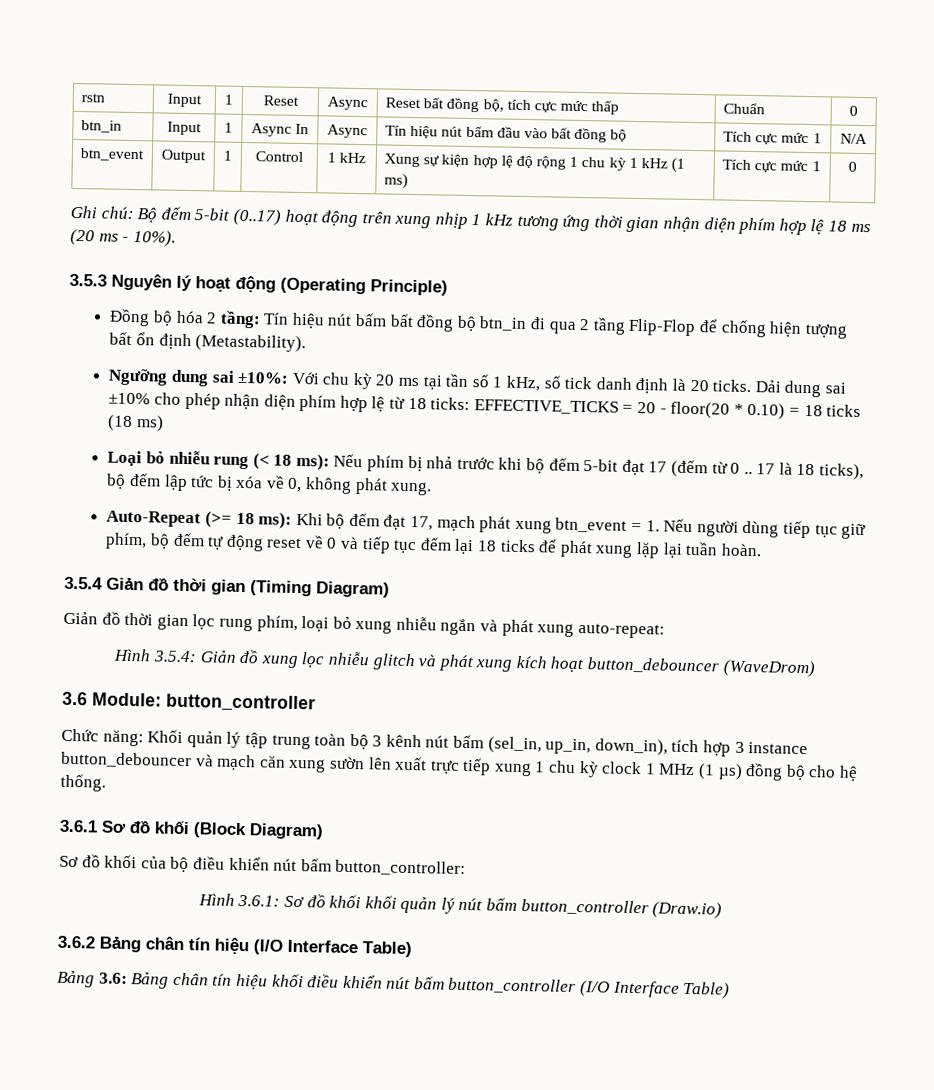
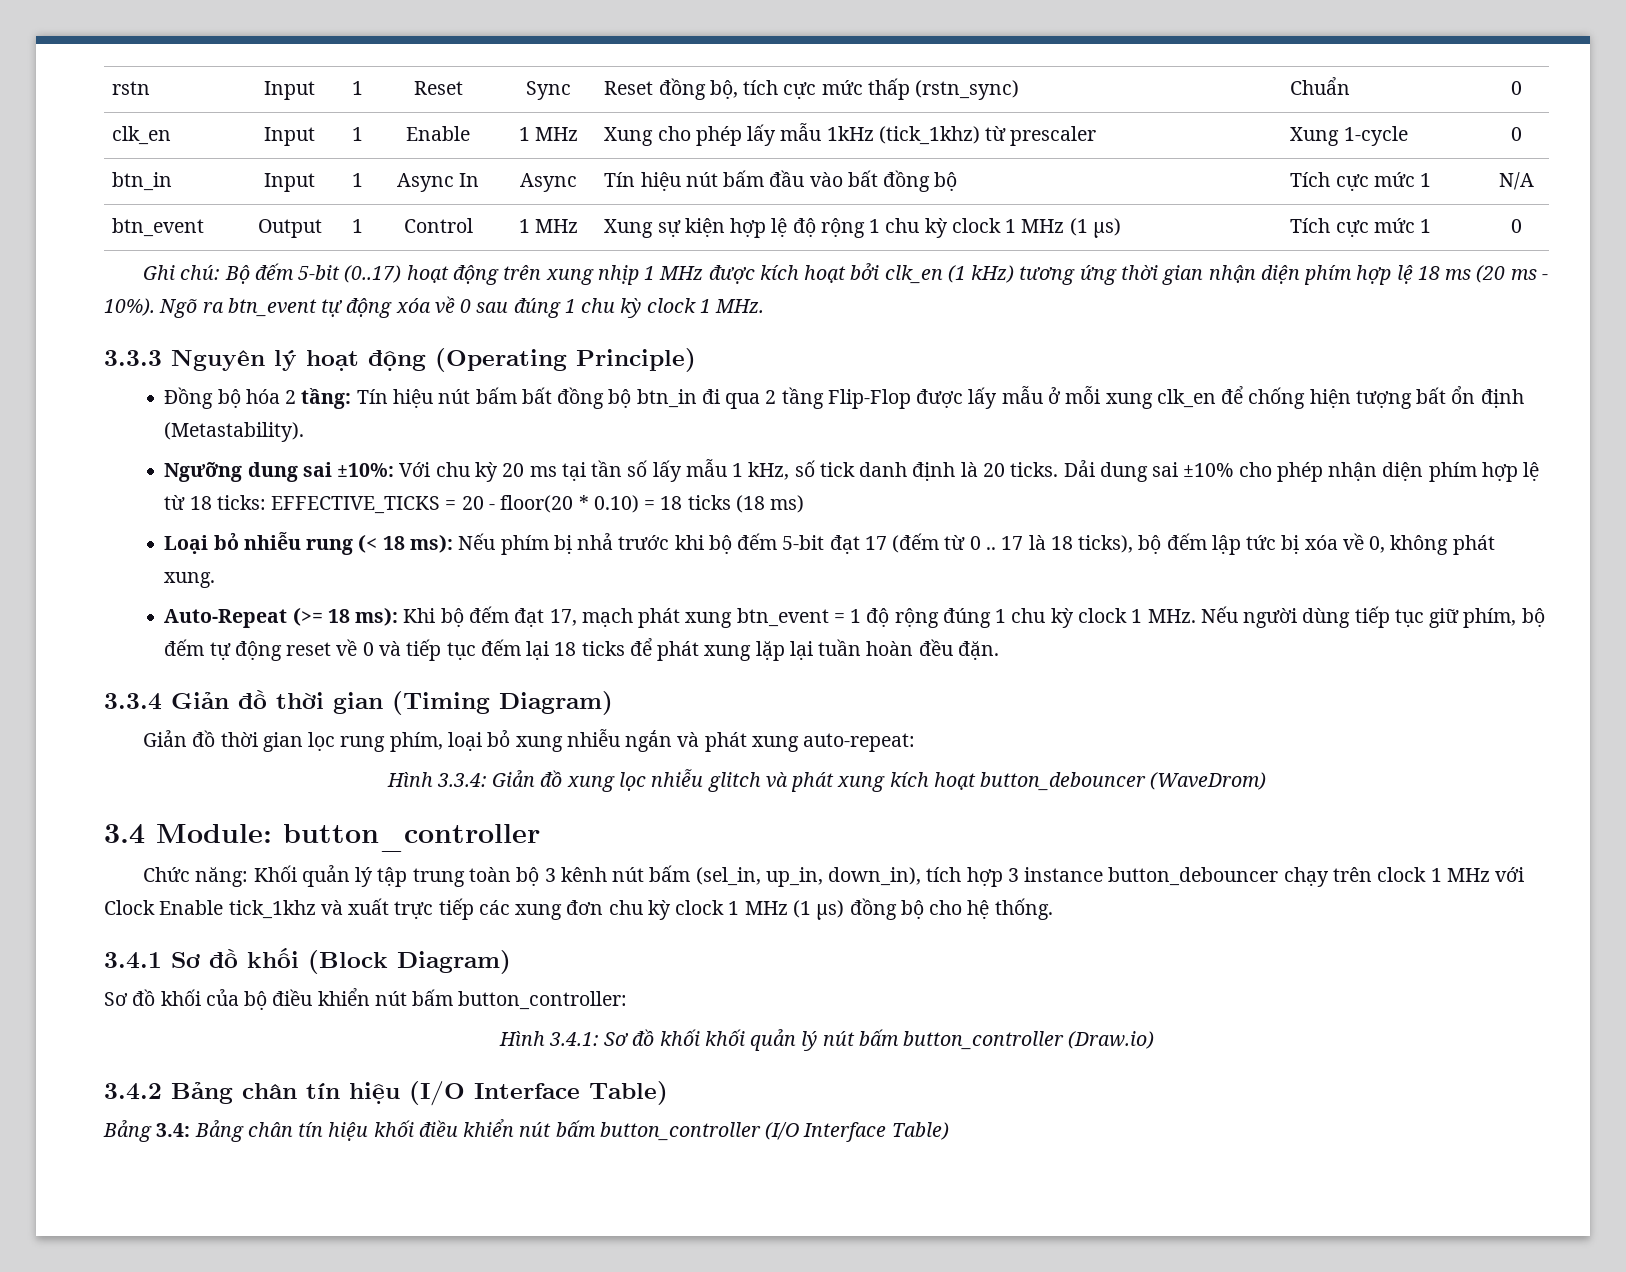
- rstn | Input | 1 | Reset | Async | Reset bất đồng bộ, tích cực mức thấp | Chuẩn | 0
+ rstn | Input | 1 | Reset | Sync | Reset đồng bộ, tích cực mức thấp (rstn_sync) | Chuẩn | 0
+ clk_en | Input | 1 | Enable | 1 MHz | Xung cho phép lấy mẫu 1kHz (tick_1khz) từ prescaler | Xung 1-cycle | 0
- btn_event | Output | 1 | Control | 1 kHz | Xung sự kiện hợp lệ độ rộng 1 chu kỳ 1 kHz (1 ms) | Tích cực mức 1 | 0
+ btn_event | Output | 1 | Control | 1 MHz | Xung sự kiện hợp lệ độ rộng 1 chu kỳ clock 1 MHz (1 µs) | Tích cực mức 1 | 0
- Ghi chú: Bộ đếm 5-bit (0..17) hoạt động trên xung nhịp 1 kHz tương ứng thời gian nhận diện phím hợp lệ 18 ms (20 ms - 10%).
- 3.5.3 Nguyên lý hoạt động (Operating Principle)
+ Ghi chú: Bộ đếm 5-bit (0..17) hoạt động trên xung nhịp 1 MHz được kích hoạt bởi clk_en (1 kHz) tương ứng thời gian nhận diện phím hợp lệ 18 ms (20 ms - 10%). Ngõ ra btn_event tự động xóa về 0 sau đúng 1 chu kỳ clock 1 MHz.
+ 3.3.3 Nguyên lý hoạt động (Operating Principle)
- Đồng bộ hóa 2 tầng: Tín hiệu nút bấm bất đồng bộ btn_in đi qua 2 tầng Flip-Flop để chống hiện tượng bất ổn định (Metastability).
+ Đồng bộ hóa 2 tầng: Tín hiệu nút bấm bất đồng bộ btn_in đi qua 2 tầng Flip-Flop được lấy mẫu ở mỗi xung clk_en để chống hiện tượng bất ổn định (Metastability).
- Ngưỡng dung sai ±10%: Với chu kỳ 20 ms tại tần số 1 kHz, số tick danh định là 20 ticks.
+ Ngưỡng dung sai ±10%: Với chu kỳ 20 ms tại tần số lấy mẫu 1 kHz, số tick danh định là 20 ticks.
- Auto-Repeat (>= 18 ms): Khi bộ đếm đạt 17, mạch phát xung btn_event = 1. Nếu người dùng tiếp tục giữ phím, bộ đếm tự động reset về 0 và tiếp tục đếm lại 18 ticks để phát xung lặp lại tuần hoàn.
- 3.5.4 Giản đồ thời gian (Timing Diagram)
+ Auto-Repeat (>= 18 ms): Khi bộ đếm đạt 17, mạch phát xung btn_event = 1 độ rộng đúng 1 chu kỳ clock 1 MHz. Nếu người dùng tiếp tục giữ phím, bộ đếm tự động reset về 0 và tiếp tục đếm lại 18 ticks để phát xung lặp lại tuần hoàn đều đặn.
+ 3.3.4 Giản đồ thời gian (Timing Diagram)
- Hình 3.5.4: Giản đồ xung lọc nhiễu glitch và phát xung kích hoạt button_debouncer (WaveDrom)
+ Hình 3.3.4: Giản đồ xung lọc nhiễu glitch và phát xung kích hoạt button_debouncer (WaveDrom)
- 3.6 Module: button_controller
+ 3.4 Module: button_controller
- Chức năng: Khối quản lý tập trung toàn bộ 3 kênh nút bấm (sel_in, up_in, down_in), tích hợp 3 instance button_debouncer và mạch căn xung sườn lên xuất trực tiếp xung 1 chu kỳ clock 1 MHz (1 µs) đồng bộ cho hệ thống.
+ Chức năng: Khối quản lý tập trung toàn bộ 3 kênh nút bấm (sel_in, up_in, down_in), tích hợp 3 instance button_debouncer chạy trên clock 1 MHz với Clock Enable tick_1khz và xuất trực tiếp các xung đơn chu kỳ clock 1 MHz (1 µs) đồng bộ cho hệ thống.
- 3.6.1 Sơ đồ khối (Block Diagram)
+ 3.4.1 Sơ đồ khối (Block Diagram)
- Hình 3.6.1: Sơ đồ khối khối quản lý nút bấm button_controller (Draw.io)
+ Hình 3.4.1: Sơ đồ khối khối quản lý nút bấm button_controller (Draw.io)
- 3.6.2 Bảng chân tín hiệu (I/O Interface Table)
+ 3.4.2 Bảng chân tín hiệu (I/O Interface Table)
- Bảng 3.6: Bảng chân tín hiệu khối điều khiển nút bấm button_controller (I/O Interface Table)
+ Bảng 3.4: Bảng chân tín hiệu khối điều khiển nút bấm button_controller (I/O Interface Table)

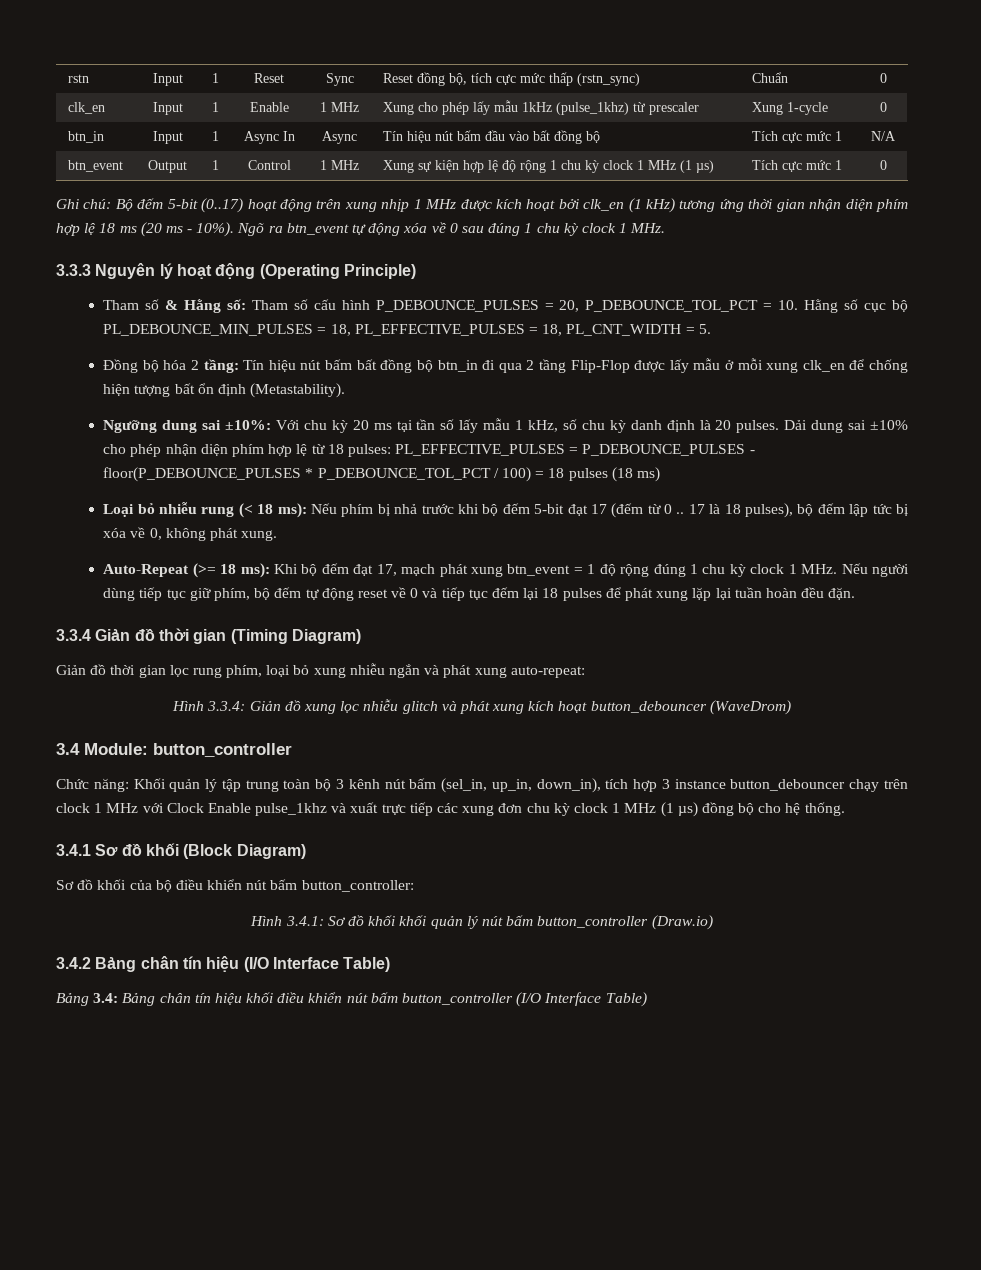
- clk_en | Input | 1 | Enable | 1 MHz | Xung cho phép lấy mẫu 1kHz (tick_1khz) từ prescaler | Xung 1-cycle | 0
+ clk_en | Input | 1 | Enable | 1 MHz | Xung cho phép lấy mẫu 1kHz (pulse_1khz) từ prescaler | Xung 1-cycle | 0
+ Tham số & Hằng số: Tham số cấu hình P_DEBOUNCE_PULSES = 20, P_DEBOUNCE_TOL_PCT = 10. Hằng số cục bộ PL_DEBOUNCE_MIN_PULSES = 18, PL_EFFECTIVE_PULSES = 18, PL_CNT_WIDTH = 5.
- Ngưỡng dung sai ±10%: Với chu kỳ 20 ms tại tần số lấy mẫu 1 kHz, số tick danh định là 20 ticks.
+ Ngưỡng dung sai ±10%: Với chu kỳ 20 ms tại tần số lấy mẫu 1 kHz, số chu kỳ danh định là 20 pulses.
- Dải dung sai ±10% cho phép nhận diện phím hợp lệ từ 18 ticks: EFFECTIVE_TICKS = 20 - floor(20 * 0.10) = 18 ticks (18 ms)
+ Dải dung sai ±10% cho phép nhận diện phím hợp lệ từ 18 pulses: PL_EFFECTIVE_PULSES = P_DEBOUNCE_PULSES - floor(P_DEBOUNCE_PULSES * P_DEBOUNCE_TOL_PCT / 100) = 18 pulses (18 ms)
- 17 là 18 ticks), bộ đếm lập tức bị xóa về 0, không phát xung.
+ 17 là 18 pulses), bộ đếm lập tức bị xóa về 0, không phát xung.
- Auto-Repeat (>= 18 ms): Khi bộ đếm đạt 17, mạch phát xung btn_event = 1 độ rộng đúng 1 chu kỳ clock 1 MHz. Nếu người dùng tiếp tục giữ phím, bộ đếm tự động reset về 0 và tiếp tục đếm lại 18 ticks để phát xung lặp lại tuần hoàn đều đặn.
+ Auto-Repeat (>= 18 ms): Khi bộ đếm đạt 17, mạch phát xung btn_event = 1 độ rộng đúng 1 chu kỳ clock 1 MHz. Nếu người dùng tiếp tục giữ phím, bộ đếm tự động reset về 0 và tiếp tục đếm lại 18 pulses để phát xung lặp lại tuần hoàn đều đặn.
- Chức năng: Khối quản lý tập trung toàn bộ 3 kênh nút bấm (sel_in, up_in, down_in), tích hợp 3 instance button_debouncer chạy trên clock 1 MHz với Clock Enable tick_1khz và xuất trực tiếp các xung đơn chu kỳ clock 1 MHz (1 µs) đồng bộ cho hệ thống.
+ Chức năng: Khối quản lý tập trung toàn bộ 3 kênh nút bấm (sel_in, up_in, down_in), tích hợp 3 instance button_debouncer chạy trên clock 1 MHz với Clock Enable pulse_1khz và xuất trực tiếp các xung đơn chu kỳ clock 1 MHz (1 µs) đồng bộ cho hệ thống.

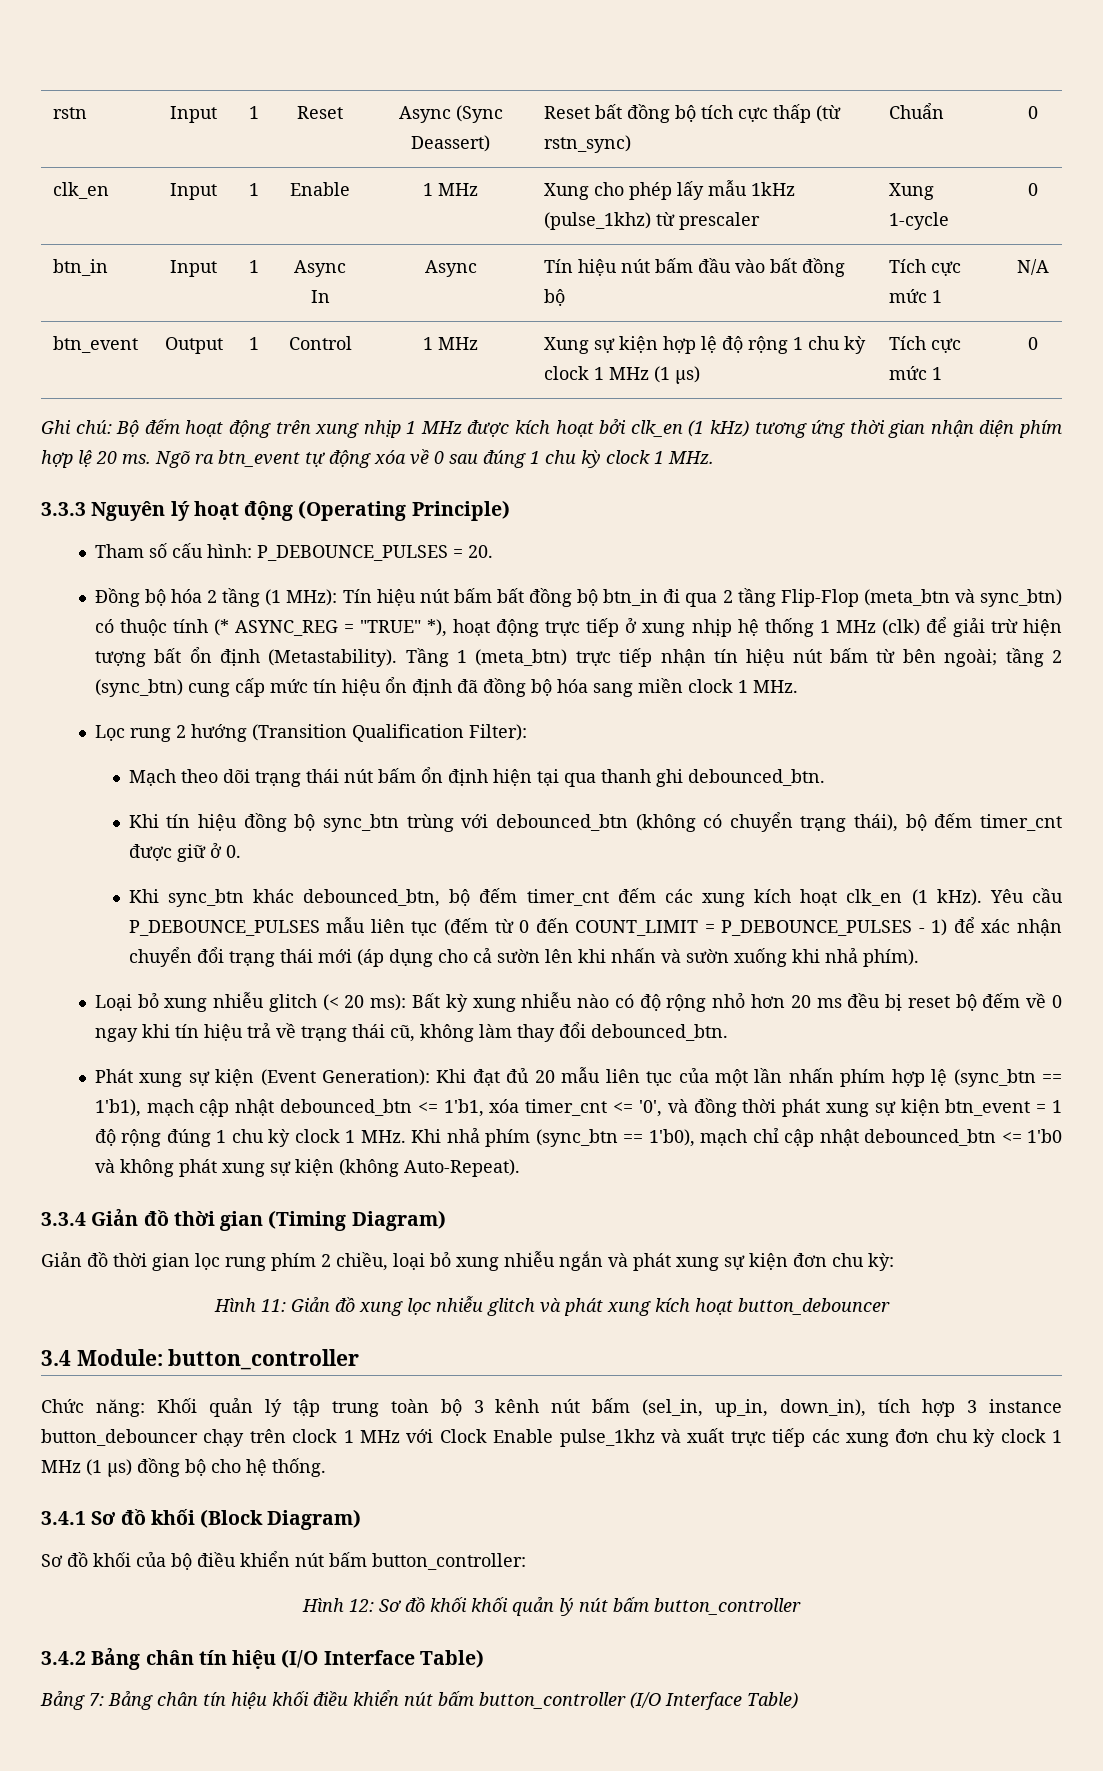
- rstn | Input | 1 | Reset | Sync | Reset đồng bộ, tích cực mức thấp (rstn_sync) | Chuẩn | 0
+ rstn | Input | 1 | Reset | Async (Sync Deassert) | Reset bất đồng bộ tích cực thấp (từ rstn_sync) | Chuẩn | 0
- Ghi chú: Bộ đếm 5-bit (0..17) hoạt động trên xung nhịp 1 MHz được kích hoạt bởi clk_en (1 kHz) tương ứng thời gian nhận diện phím hợp lệ 18 ms (20 ms - 10%).
+ Ghi chú: Bộ đếm hoạt động trên xung nhịp 1 MHz được kích hoạt bởi clk_en (1 kHz) tương ứng thời gian nhận diện phím hợp lệ 20 ms.
- Tham số & Hằng số: Tham số cấu hình P_DEBOUNCE_PULSES = 20, P_DEBOUNCE_TOL_PCT = 10. Hằng số cục bộ PL_DEBOUNCE_MIN_PULSES = 18, PL_EFFECTIVE_PULSES = 18, PL_CNT_WIDTH = 5.
+ Tham số cấu hình: P_DEBOUNCE_PULSES = 20.
- Đồng bộ hóa 2 tầng: Tín hiệu nút bấm bất đồng bộ btn_in đi qua 2 tầng Flip-Flop được lấy mẫu ở mỗi xung clk_en để chống hiện tượng bất ổn định (Metastability).
- Ngưỡng dung sai ±10%: Với chu kỳ 20 ms tại tần số lấy mẫu 1 kHz, số chu kỳ danh định là 20 pulses. Dải dung sai ±10% cho phép nhận diện phím hợp lệ từ 18 pulses: PL_EFFECTIVE_PULSES = P_DEBOUNCE_PULSES - floor(P_DEBOUNCE_PULSES * P_DEBOUNCE_TOL_PCT / 100) = 18 pulses (18 ms)
- Loại bỏ nhiễu rung (< 18 ms): Nếu phím bị nhả trước khi bộ đếm 5-bit đạt 17 (đếm từ 0 .. 17 là 18 pulses), bộ đếm lập tức bị xóa về 0, không phát xung.
- Auto-Repeat (>= 18 ms): Khi bộ đếm đạt 17, mạch phát xung btn_event = 1 độ rộng đúng 1 chu kỳ clock 1 MHz. Nếu người dùng tiếp tục giữ phím, bộ đếm tự động reset về 0 và tiếp tục đếm lại 18 pulses để phát xung lặp lại tuần hoàn đều đặn.
+ Đồng bộ hóa 2 tầng (1 MHz): Tín hiệu nút bấm bất đồng bộ btn_in đi qua 2 tầng Flip-Flop (meta_btn và sync_btn) có thuộc tính (* ASYNC_REG = "TRUE" *), hoạt động trực tiếp ở xung nhịp hệ thống 1 MHz (clk) để giải trừ hiện tượng bất ổn định (Metastability). Tầng 1 (meta_btn) trực tiếp nhận tín hiệu nút bấm từ bên ngoài; tầng 2 (sync_btn) cung cấp mức tín hiệu ổn định đã đồng bộ hóa sang miền clock 1 MHz.
+ Lọc rung 2 hướng (Transition Qualification Filter):
+ Mạch theo dõi trạng thái nút bấm ổn định hiện tại qua thanh ghi debounced_btn.
+ Khi tín hiệu đồng bộ sync_btn trùng với debounced_btn (không có chuyển trạng thái), bộ đếm timer_cnt được giữ ở 0.
+ Khi sync_btn khác debounced_btn, bộ đếm timer_cnt đếm các xung kích hoạt clk_en (1 kHz). Yêu cầu P_DEBOUNCE_PULSES mẫu liên tục (đếm từ 0 đến COUNT_LIMIT = P_DEBOUNCE_PULSES - 1) để xác nhận chuyển đổi trạng thái mới (áp dụng cho cả sườn lên khi nhấn và sườn xuống khi nhả phím).
+ Loại bỏ xung nhiễu glitch (< 20 ms): Bất kỳ xung nhiễu nào có độ rộng nhỏ hơn 20 ms đều bị reset bộ đếm về 0 ngay khi tín hiệu trả về trạng thái cũ, không làm thay đổi debounced_btn.
+ Phát xung sự kiện (Event Generation): Khi đạt đủ 20 mẫu liên tục của một lần nhấn phím hợp lệ (sync_btn == 1'b1), mạch cập nhật debounced_btn <= 1'b1, xóa timer_cnt <= '0', và đồng thời phát xung sự kiện btn_event = 1 độ rộng đúng 1 chu kỳ clock 1 MHz. Khi nhả phím (sync_btn == 1'b0), mạch chỉ cập nhật debounced_btn <= 1'b0 và không phát xung sự kiện (không Auto-Repeat).
- Giản đồ thời gian lọc rung phím, loại bỏ xung nhiễu ngắn và phát xung auto-repeat:
- Hình 3.3.4: Giản đồ xung lọc nhiễu glitch và phát xung kích hoạt button_debouncer (WaveDrom)
+ Giản đồ thời gian lọc rung phím 2 chiều, loại bỏ xung nhiễu ngắn và phát xung sự kiện đơn chu kỳ:
+ Hình 11: Giản đồ xung lọc nhiễu glitch và phát xung kích hoạt button_debouncer
- Hình 3.4.1: Sơ đồ khối khối quản lý nút bấm button_controller (Draw.io)
+ Hình 12: Sơ đồ khối khối quản lý nút bấm button_controller
- Bảng 3.4: Bảng chân tín hiệu khối điều khiển nút bấm button_controller (I/O Interface Table)
+ Bảng 7: Bảng chân tín hiệu khối điều khiển nút bấm button_controller (I/O Interface Table)

